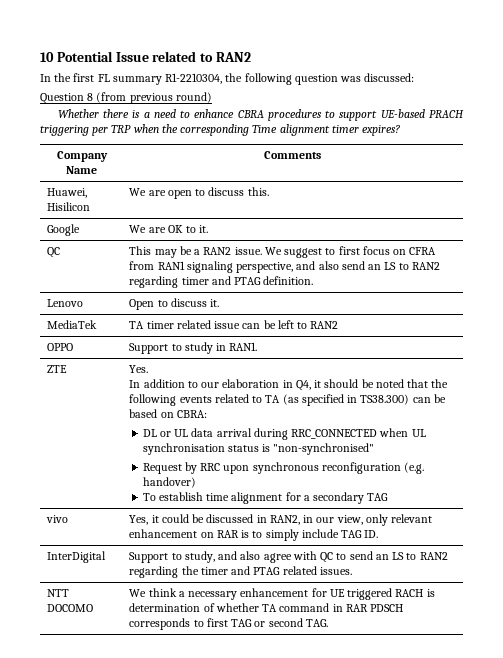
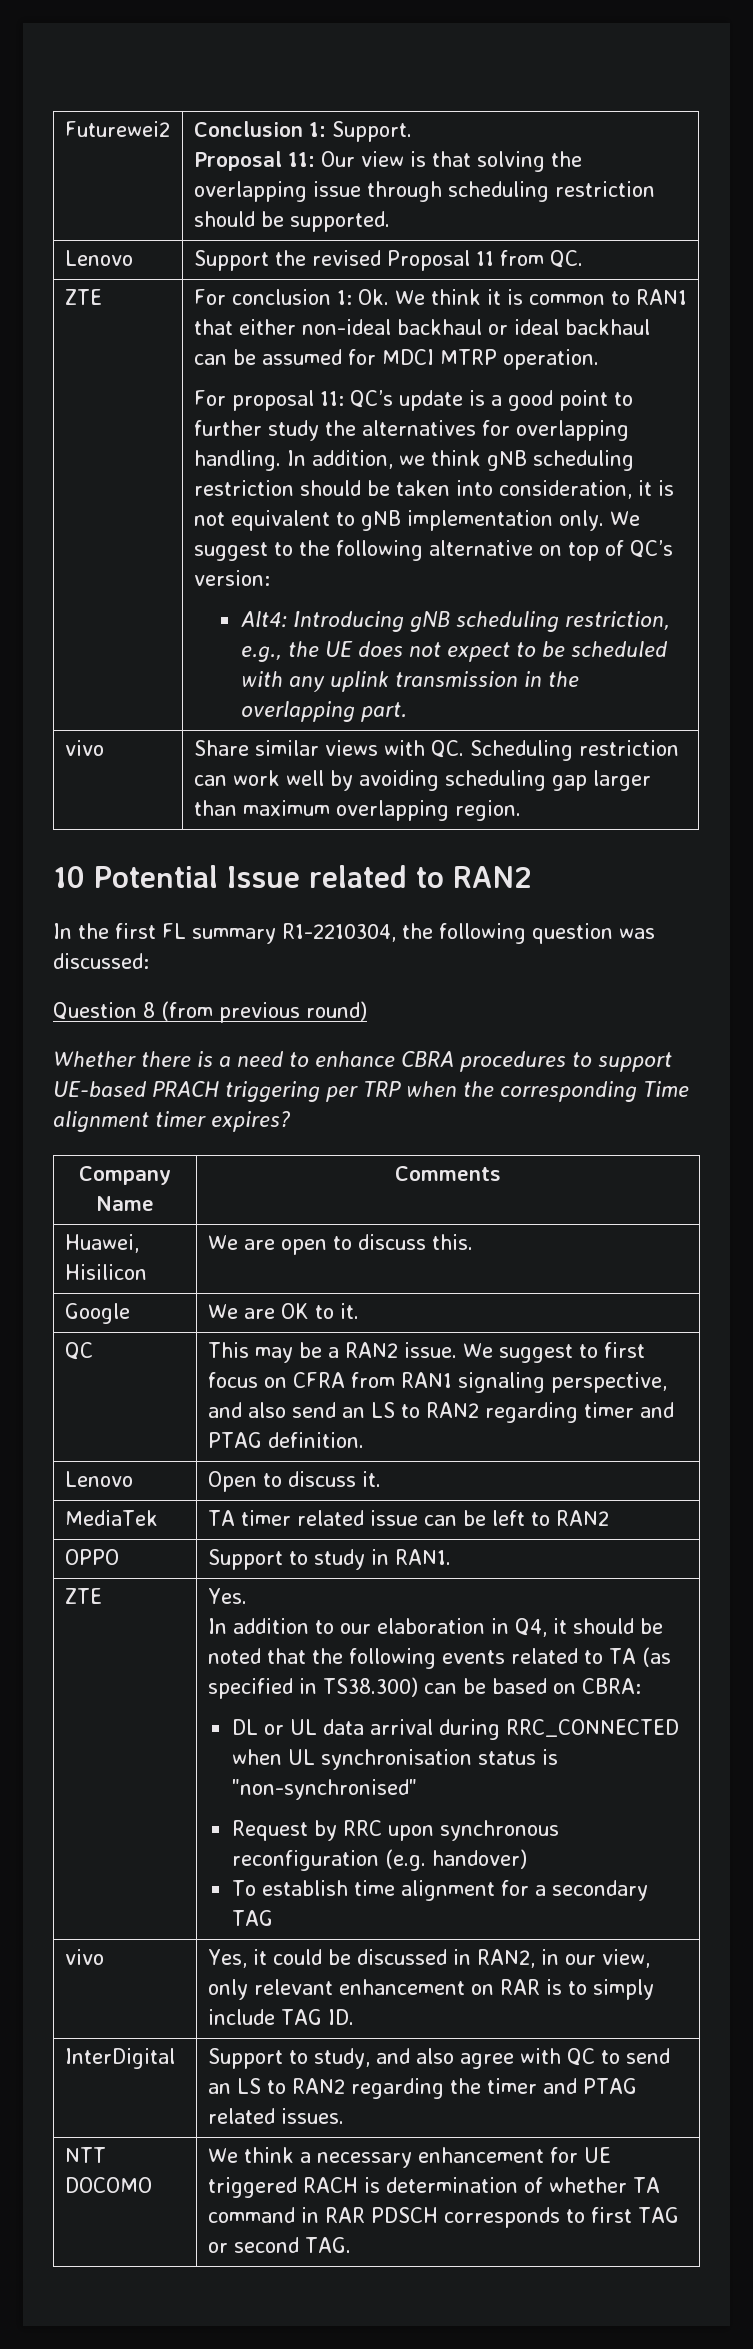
+ Futurewei2 | Conclusion 1: Support.
+ Proposal 11: Our view is that solving the overlapping issue through scheduling restriction should be supported.
+ Lenovo | Support the revised Proposal 11 from QC.
+ ZTE | For conclusion 1: Ok. We think it is common to RAN1 that either non-ideal backhaul or ideal backhaul can be assumed for MDCI MTRP operation.
+ For proposal 11: QC’s update is a good point to further study the alternatives for overlapping handling. In addition, we think gNB scheduling restriction should be taken into consideration, it is not equivalent to gNB implementation only. We suggest to the following alternative on top of QC’s version:
+ Alt4: Introducing gNB scheduling restriction, e.g., the UE does not expect to be scheduled with any uplink transmission in the overlapping part.
+ vivo | Share similar views with QC. Scheduling restriction can work well by avoiding scheduling gap larger than maximum overlapping region.

